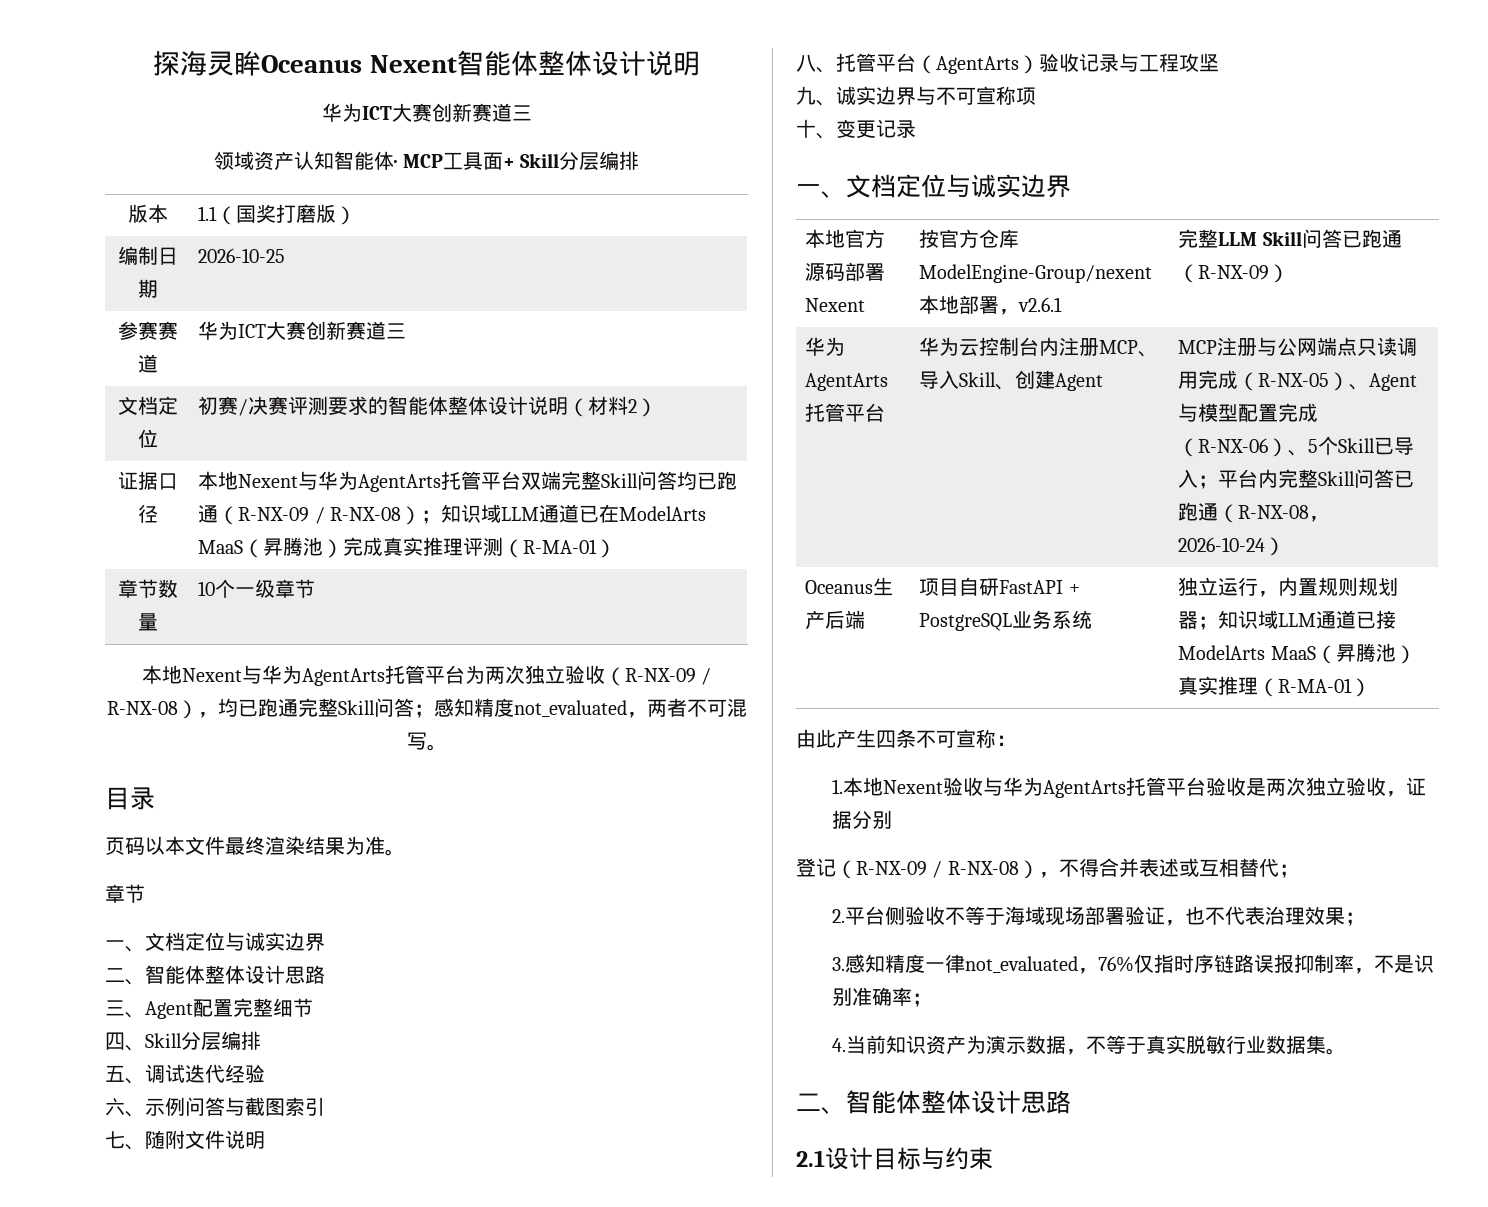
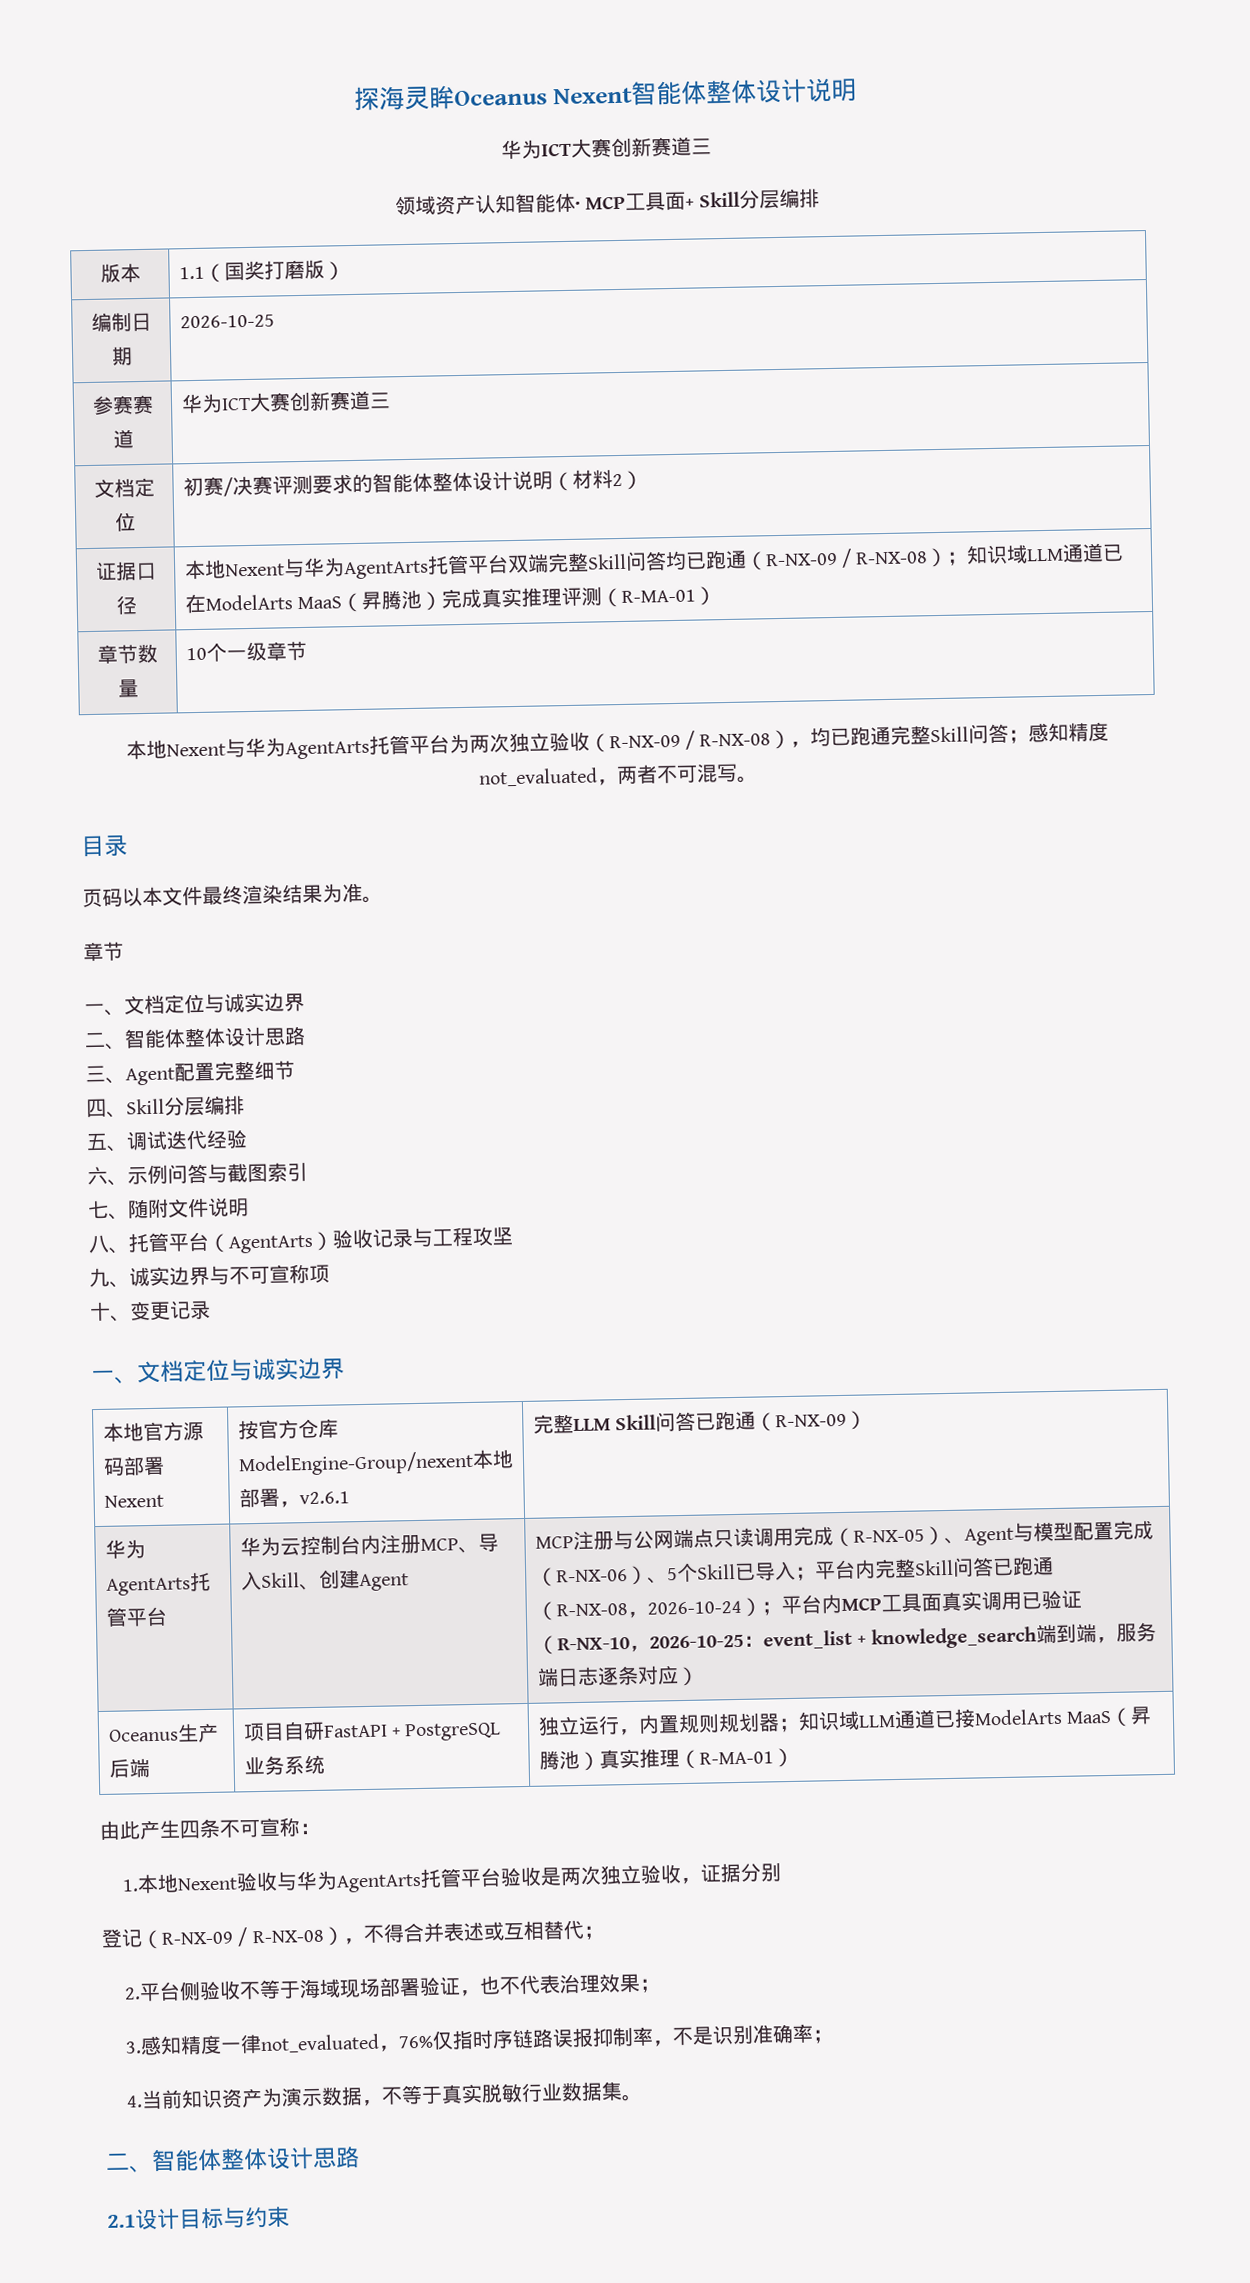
- MCP注册与公网端点只读调用完成（R-NX-05）、Agent与模型配置完成（R-NX-06）、5个Skill已导入；平台内完整Skill问答已跑通（R-NX-08，2026-10-24）
+ MCP注册与公网端点只读调用完成（R-NX-05）、Agent与模型配置完成（R-NX-06）、5个Skill已导入；平台内完整Skill问答已跑通（R-NX-08，2026-10-24）；平台内MCP工具面真实调用已验证（R-NX-10，2026-10-25：event_list + knowledge_search端到端，服务端日志逐条对应）

